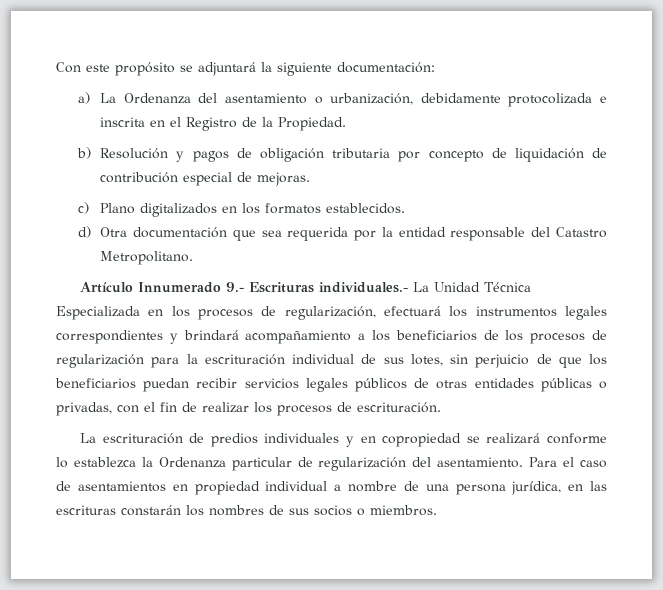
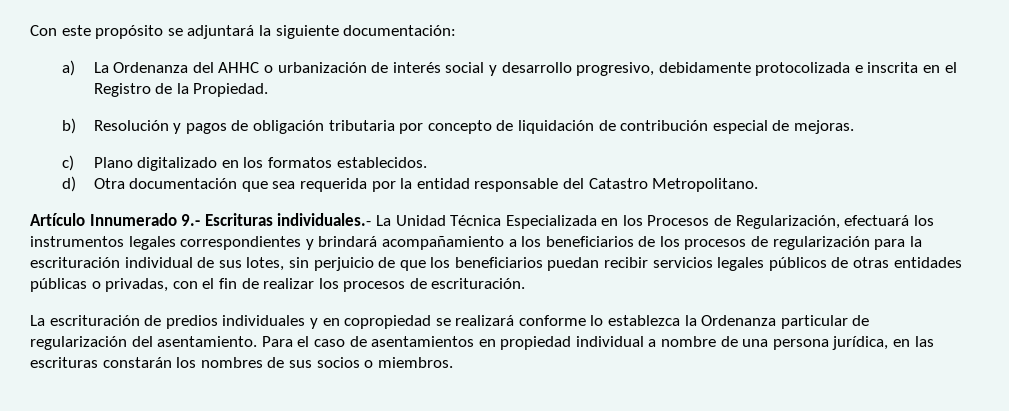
- a) La Ordenanza del asentamiento o urbanización, debidamente protocolizada e inscrita en el Registro de la Propiedad.
+ a) La Ordenanza del AHHC o urbanización de interés social y desarrollo progresivo, debidamente protocolizada e inscrita en el Registro de la Propiedad.
- c) Plano digitalizados en los formatos establecidos.
+ c) Plano digitalizado en los formatos establecidos.
- Artículo Innumerado 9.- Escrituras individuales.- La Unidad Técnica Especializada en los procesos de regularización, efectuará los instrumentos legales correspondientes y brindará acompañamiento a los beneficiarios de los procesos de regularización para la escrituración individual de sus lotes, sin perjuicio de que los beneficiarios puedan recibir servicios legales públicos de otras entidades públicas o privadas, con el fin de realizar los procesos de escrituración.
+ Artículo Innumerado 9.- Escrituras individuales.- La Unidad Técnica Especializada en los Procesos de Regularización, efectuará los instrumentos legales correspondientes y brindará acompañamiento a los beneficiarios de los procesos de regularización para la escrituración individual de sus lotes, sin perjuicio de que los beneficiarios puedan recibir servicios legales públicos de otras entidades públicas o privadas, con el fin de realizar los procesos de escrituración.

